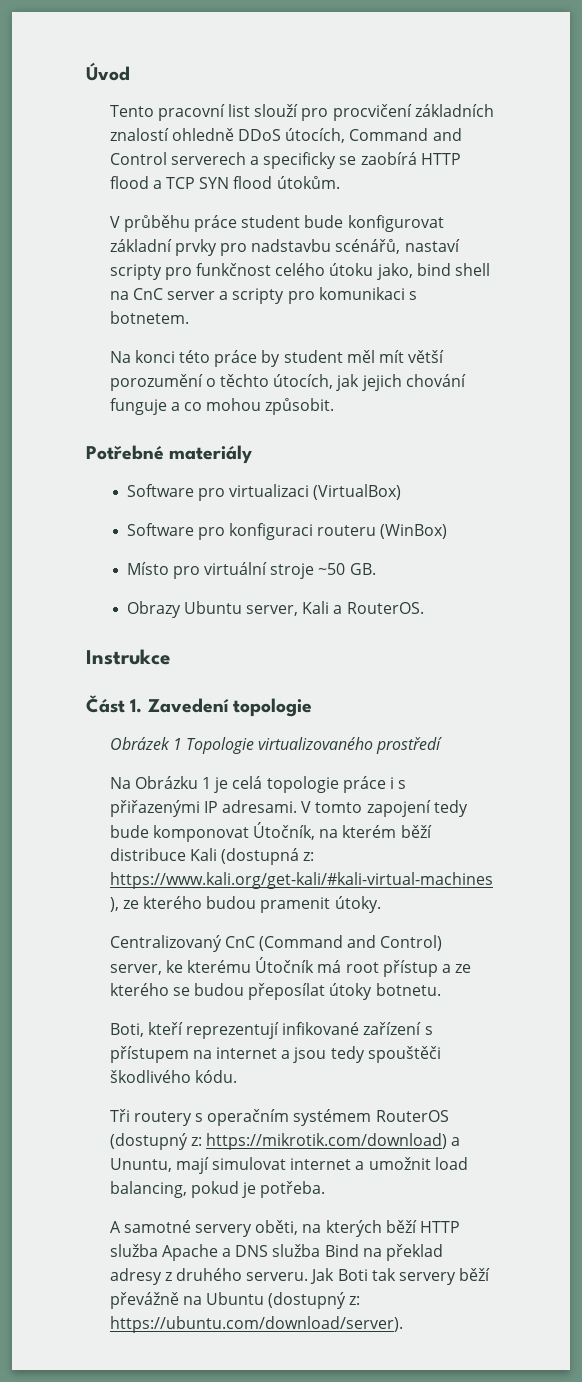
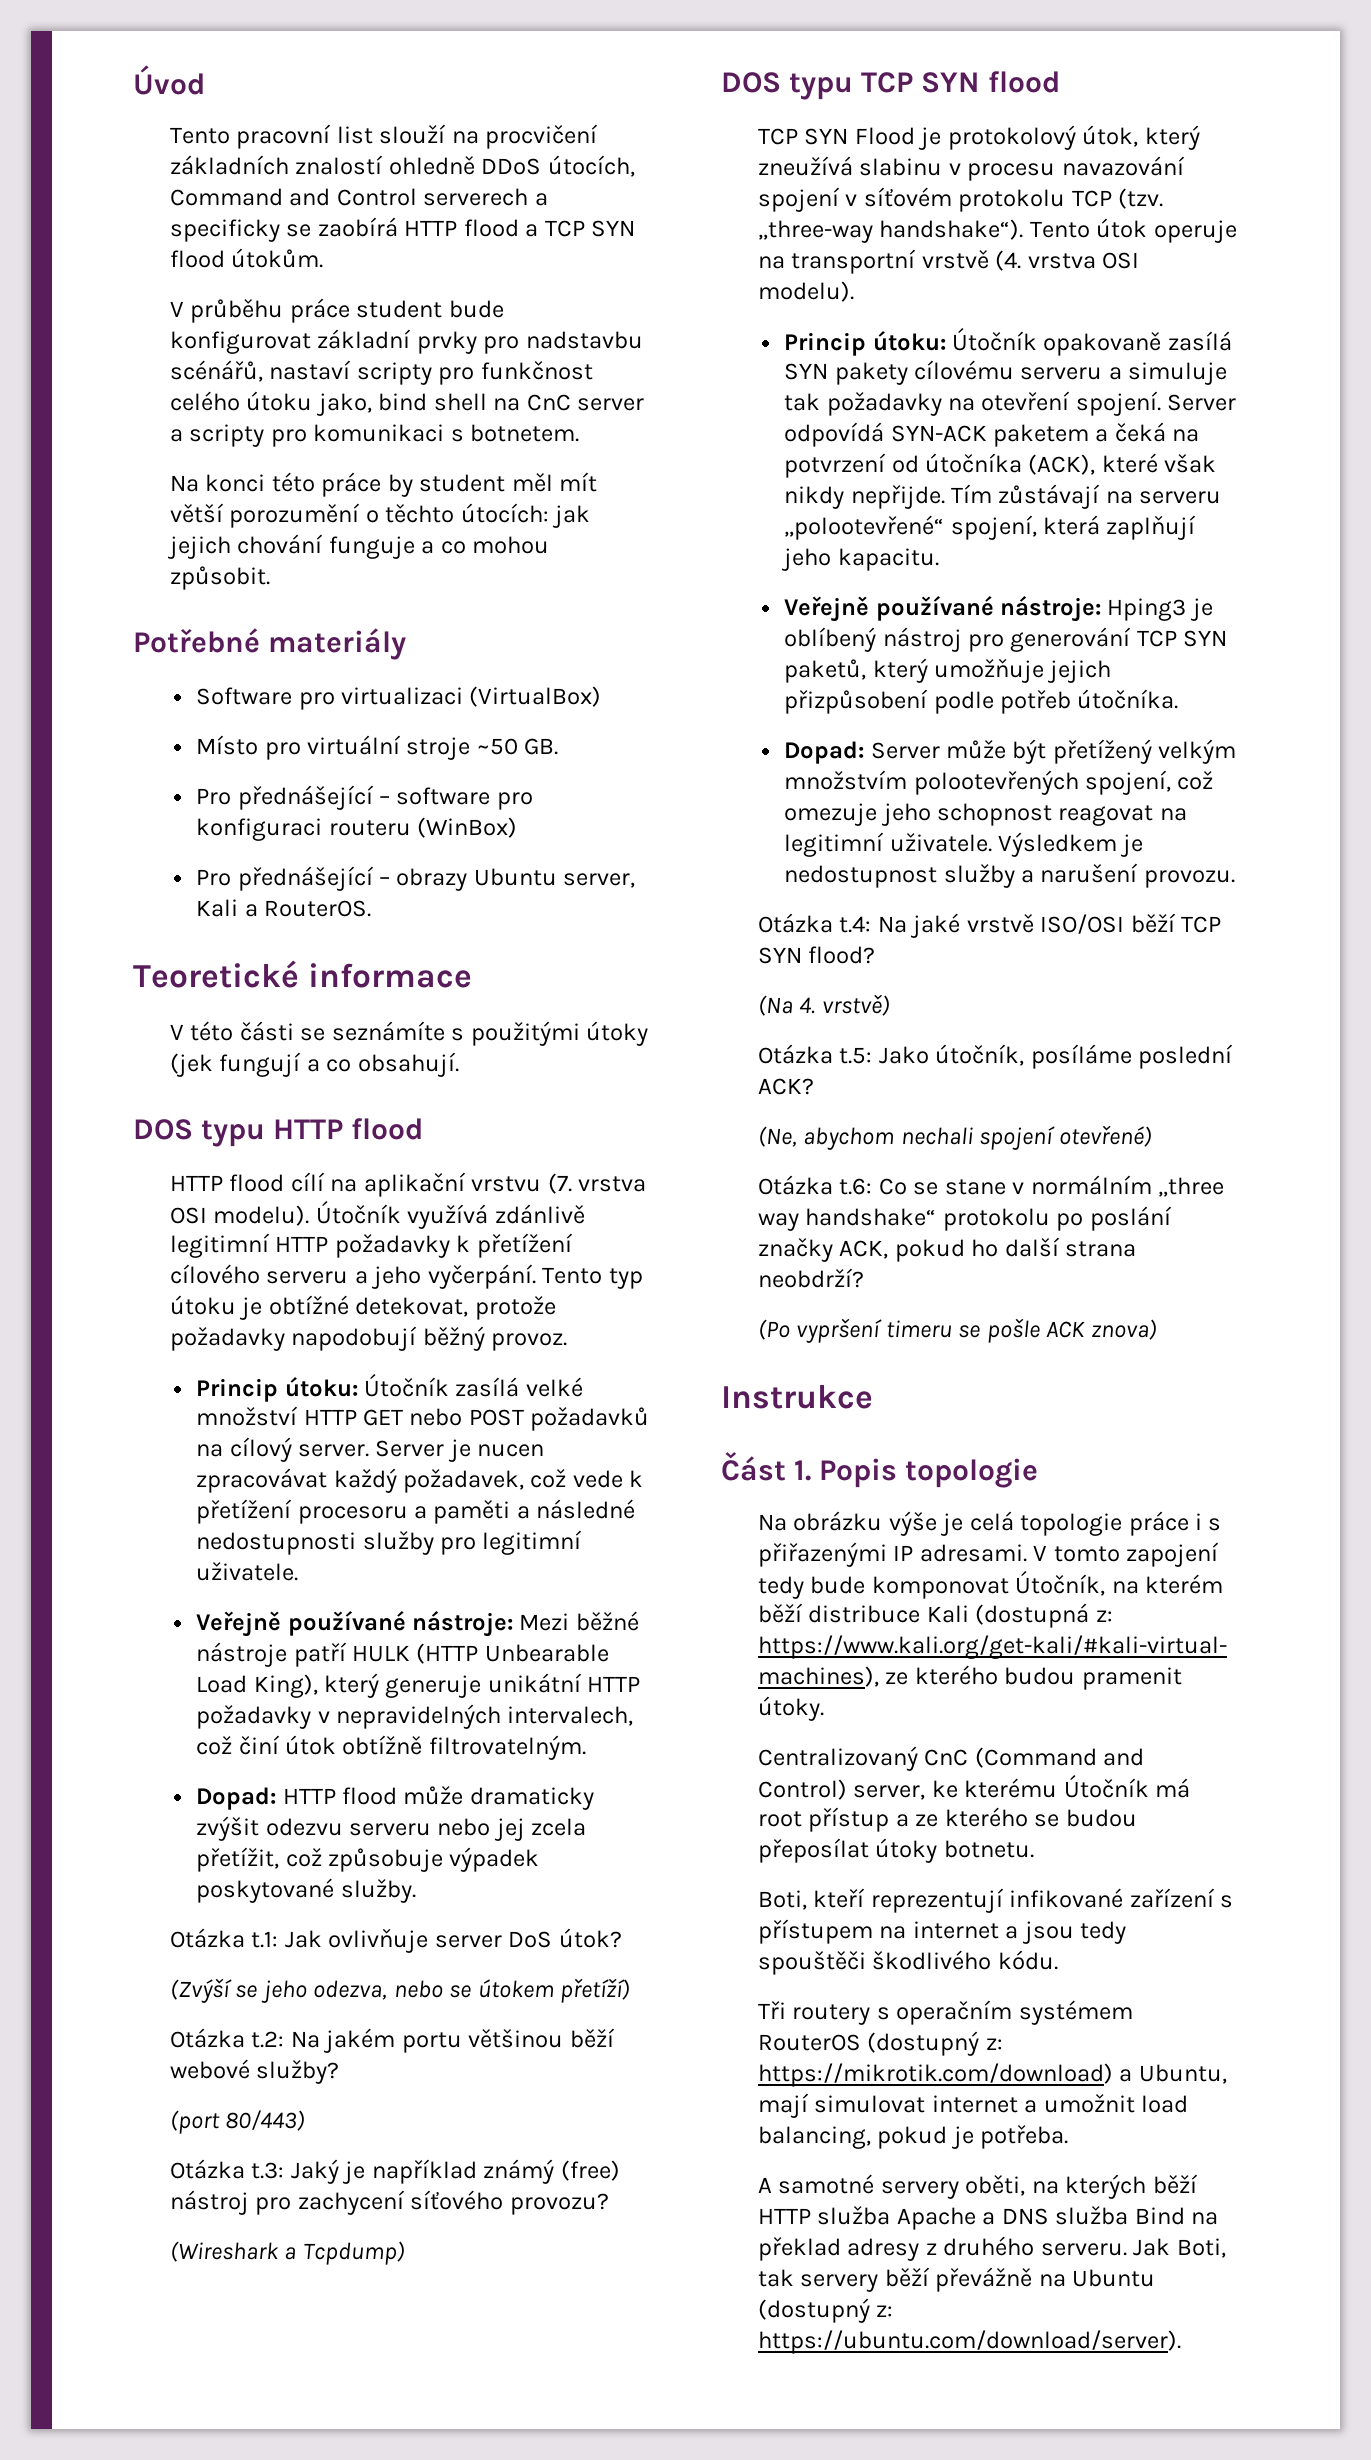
- Tento pracovní list slouží pro procvičení základních znalostí ohledně DDoS útocích, Command and Control serverech a specificky se zaobírá HTTP flood a TCP SYN flood útokům.
+ Tento pracovní list slouží na procvičení základních znalostí ohledně DDoS útocích, Command and Control serverech a specificky se zaobírá HTTP flood a TCP SYN flood útokům.
- Na konci této práce by student měl mít větší porozumění o těchto útocích, jak jejich chování funguje a co mohou způsobit.
+ Na konci této práce by student měl mít větší porozumění o těchto útocích: jak jejich chování funguje a co mohou způsobit.
- Software pro konfiguraci routeru (WinBox)
- Obrazy Ubuntu server, Kali a RouterOS.
+ Pro přednášející – software pro konfiguraci routeru (WinBox)
+ Pro přednášející – obrazy Ubuntu server, Kali a RouterOS.
+ Teoretické informace
+ V této části se seznámíte s použitými útoky (jek fungují a co obsahují.
+ DOS typu HTTP flood
+ HTTP flood cílí na aplikační vrstvu (7. vrstva OSI modelu). Útočník využívá zdánlivě legitimní HTTP požadavky k přetížení cílového serveru a jeho vyčerpání. Tento typ útoku je obtížné detekovat, protože požadavky napodobují běžný provoz.
+ Princip útoku: Útočník zasílá velké množství HTTP GET nebo POST požadavků na cílový server. Server je nucen zpracovávat každý požadavek, což vede k přetížení procesoru a paměti a následné nedostupnosti služby pro legitimní uživatele.
+ Veřejně používané nástroje: Mezi běžné nástroje patří HULK (HTTP Unbearable Load King), který generuje unikátní HTTP požadavky v nepravidelných intervalech, což činí útok obtížně filtrovatelným.
+ Dopad: HTTP flood může dramaticky zvýšit odezvu serveru nebo jej zcela přetížit, což způsobuje výpadek poskytované služby.
+ Otázka t.1: Jak ovlivňuje server DoS útok?
+ (Zvýší se jeho odezva, nebo se útokem přetíží)
+ Otázka t.2: Na jakém portu většinou běží webové služby?
+ (port 80/443)
+ Otázka t.3: Jaký je například známý (free) nástroj pro zachycení síťového provozu?
+ (Wireshark a Tcpdump)
+ DOS typu TCP SYN flood
+ TCP SYN Flood je protokolový útok, který zneužívá slabinu v procesu navazování spojení v síťovém protokolu TCP (tzv. „three-way handshake“). Tento útok operuje na transportní vrstvě (4. vrstva OSI modelu).
+ Princip útoku: Útočník opakovaně zasílá SYN pakety cílovému serveru a simuluje tak požadavky na otevření spojení. Server odpovídá SYN-ACK paketem a čeká na potvrzení od útočníka (ACK), které však nikdy nepřijde. Tím zůstávají na serveru „polootevřené“ spojení, která zaplňují jeho kapacitu.
+ Veřejně používané nástroje: Hping3 je oblíbený nástroj pro generování TCP SYN paketů, který umožňuje jejich přizpůsobení podle potřeb útočníka.
+ Dopad: Server může být přetížený velkým množstvím polootevřených spojení, což omezuje jeho schopnost reagovat na legitimní uživatele. Výsledkem je nedostupnost služby a narušení provozu.
+ Otázka t.4: Na jaké vrstvě ISO/OSI běží TCP SYN flood?
+ (Na 4. vrstvě)
+ Otázka t.5: Jako útočník, posíláme poslední ACK?
+ (Ne, abychom nechali spojení otevřené)
+ Otázka t.6: Co se stane v normálním „three way handshake“ protokolu po poslání značky ACK, pokud ho další strana neobdrží?
+ (Po vypršení timeru se pošle ACK znova)
- Část 1. Zavedení topologie
- Obrázek 1 Topologie virtualizovaného prostředí
- Na Obrázku 1 je celá topologie práce i s přiřazenými IP adresami.
+ Část 1. Popis topologie
+ Na obrázku výše je celá topologie práce i s přiřazenými IP adresami.
- Tři routery s operačním systémem RouterOS (dostupný z: https://mikrotik.com/download) a Ununtu, mají simulovat internet a umožnit load balancing, pokud je potřeba.
+ Tři routery s operačním systémem RouterOS (dostupný z: https://mikrotik.com/download) a Ubuntu, mají simulovat internet a umožnit load balancing, pokud je potřeba.
- Jak Boti tak servery běží převážně na Ubuntu (dostupný z: https://ubuntu.com/download/server).
+ Jak Boti, tak servery běží převážně na Ubuntu (dostupný z: https://ubuntu.com/download/server).

